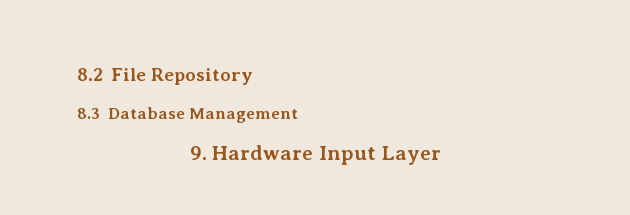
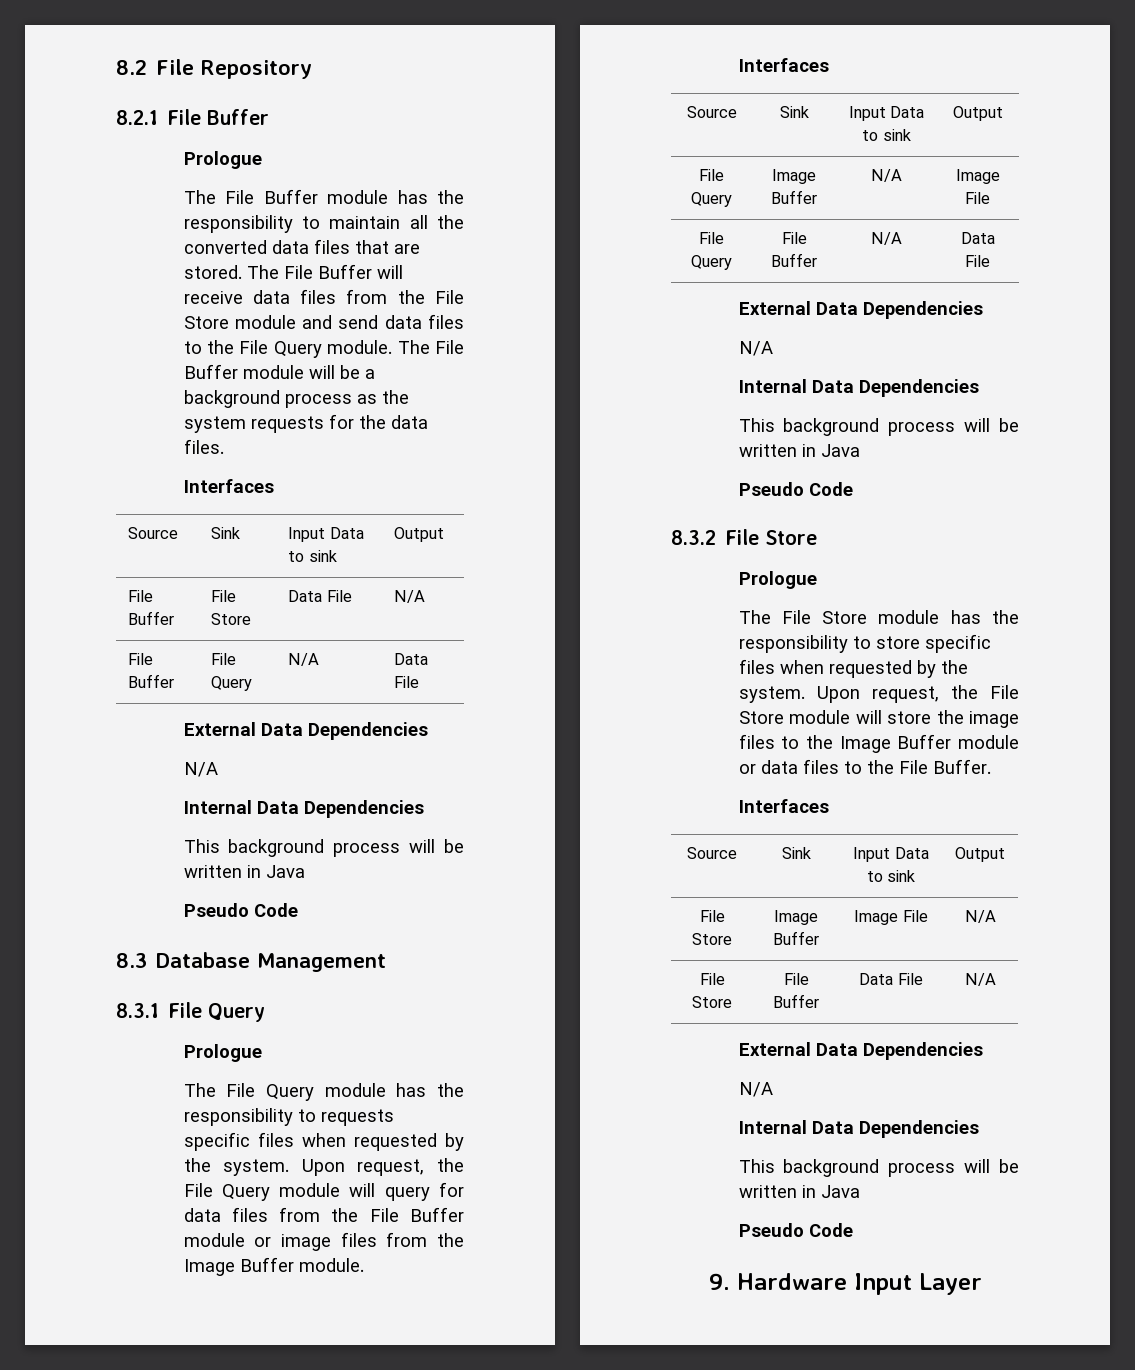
+ 8.2.1 File Buffer
+ Prologue
+ The File Buffer module has the responsibility to maintain all the converted data files that are stored. The File Buffer will receive data files from the File Store module and send data files to the File Query module. The File Buffer module will be a background process as the system requests for the data files.
+ Interfaces
+ Source | Sink | Input Data to sink | Output
+ File Buffer | File Store | Data File | N/A
+ File Buffer | File Query | N/A | Data File
+ External Data Dependencies
+ N/A
+ Internal Data Dependencies
+ This background process will be written in Java
+ Pseudo Code
  8.3 Database Management
+ 8.3.1 File Query
+ Prologue
+ The File Query module has the responsibility to requests specific files when requested by the system. Upon request, the File Query module will query for data files from the File Buffer module or image files from the Image Buffer module.
+ Interfaces
+ Source | Sink | Input Data to sink | Output
+ File Query | Image Buffer | N/A | Image File
+ File Query | File Buffer | N/A | Data File
+ External Data Dependencies
+ N/A
+ Internal Data Dependencies
+ This background process will be written in Java
+ Pseudo Code
+ 8.3.2 File Store
+ Prologue
+ The File Store module has the responsibility to store specific files when requested by the system. Upon request, the File Store module will store the image files to the Image Buffer module or data files to the File Buffer.
+ Interfaces
+ Source | Sink | Input Data to sink | Output
+ File Store | Image Buffer | Image File | N/A
+ File Store | File Buffer | Data File | N/A
+ External Data Dependencies
+ N/A
+ Internal Data Dependencies
+ This background process will be written in Java
+ Pseudo Code

